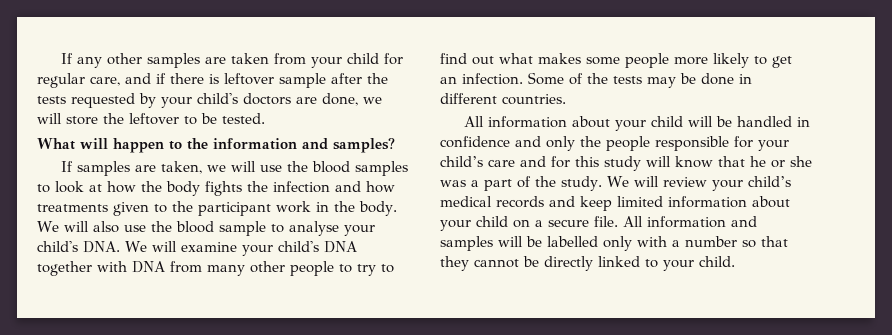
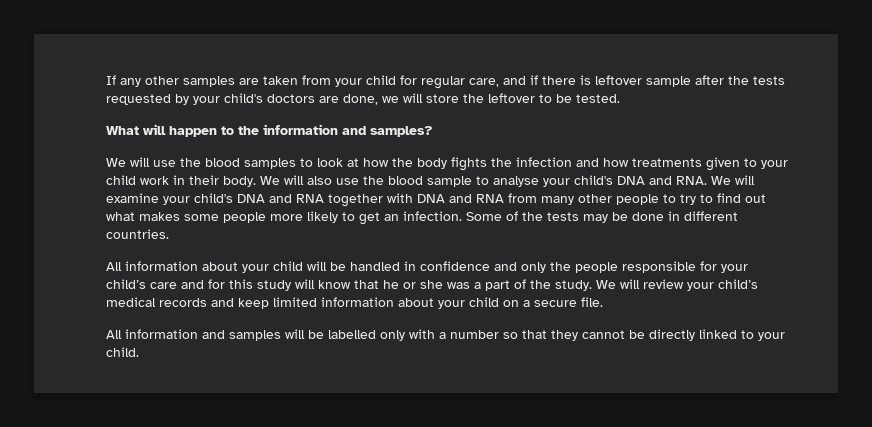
- If samples are taken, we will use the blood samples to look at how the body fights the infection and how treatments given to the participant work in the body.
+ We will use the blood samples to look at how the body fights the infection and how treatments given to your child work in their body.
- We will also use the blood sample to analyse your child's DNA. We will examine your child's DNA together with DNA from many other people to try to find out what makes some people more likely to get an infection.
+ We will also use the blood sample to analyse your child's DNA and RNA. We will examine your child's DNA and RNA together with DNA and RNA from many other people to try to find out what makes some people more likely to get an infection.
- We will review your child’s medical records and keep limited information about your child on a secure file. All information and samples will be labelled only with a number so that they cannot be directly linked to your child.
+ We will review your child’s medical records and keep limited information about your child on a secure file.
+ All information and samples will be labelled only with a number so that they cannot be directly linked to your child.

